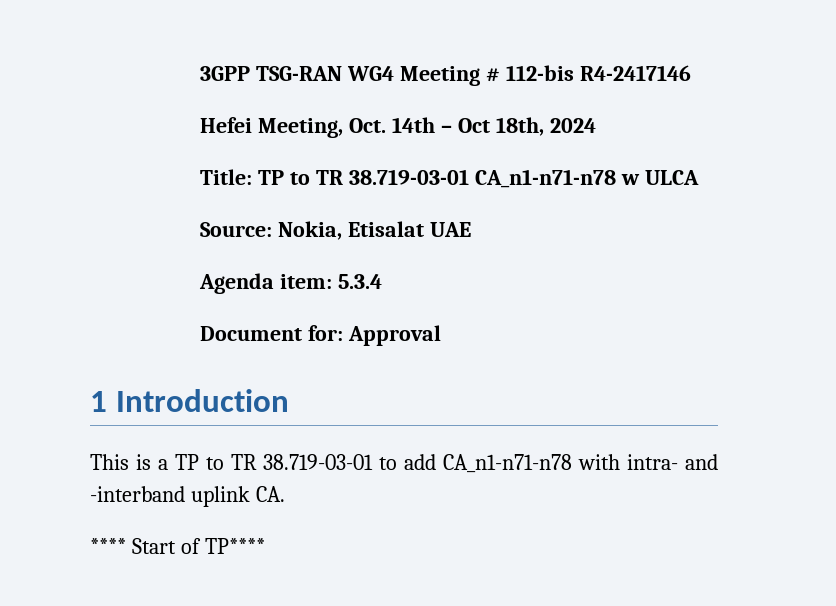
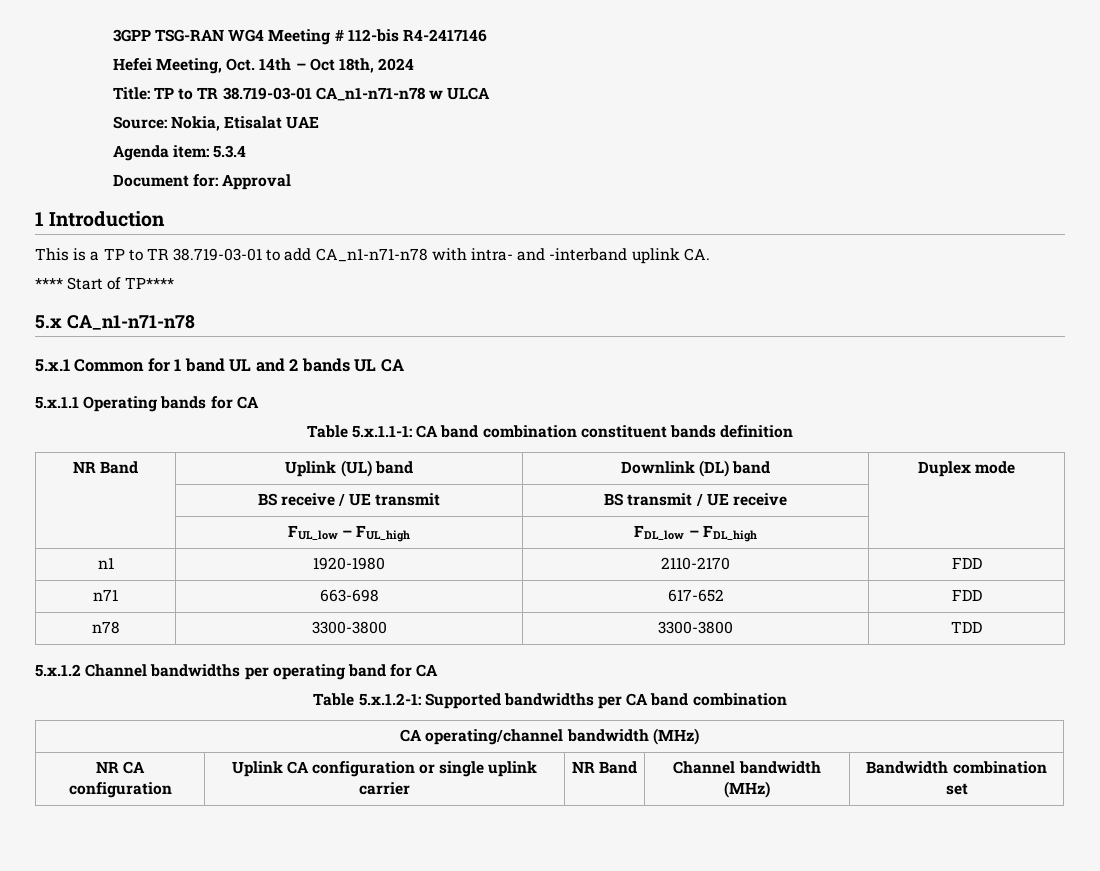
+ 5.x CA_n1-n71-n78
+ 5.x.1 Common for 1 band UL and 2 bands UL CA
+ 5.x.1.1 Operating bands for CA
+ Table 5.x.1.1-1: CA band combination constituent bands definition
+ NR Band | Uplink (UL) band | Downlink (DL) band | Duplex mode
+ | BS receive / UE transmit | BS transmit / UE receive |
+ | FUL_low – FUL_high | FDL_low – FDL_high |
+ n1 | 1920-1980 | 2110-2170 | FDD
+ n71 | 663-698 | 617-652 | FDD
+ n78 | 3300-3800 | 3300-3800 | TDD
+ 5.x.1.2 Channel bandwidths per operating band for CA
+ Table 5.x.1.2-1: Supported bandwidths per CA band combination
+ CA operating/channel bandwidth (MHz)
+ NR CA configuration | Uplink CA configuration or single uplink carrier | NR Band | Channel bandwidth (MHz) | Bandwidth combination set

